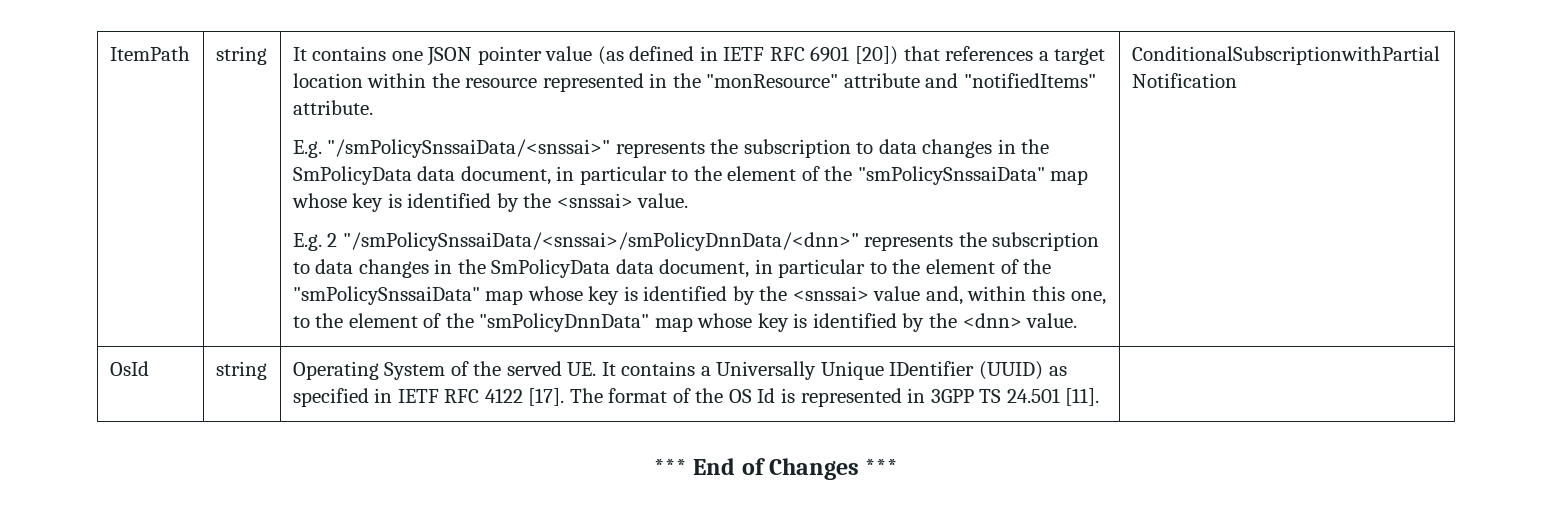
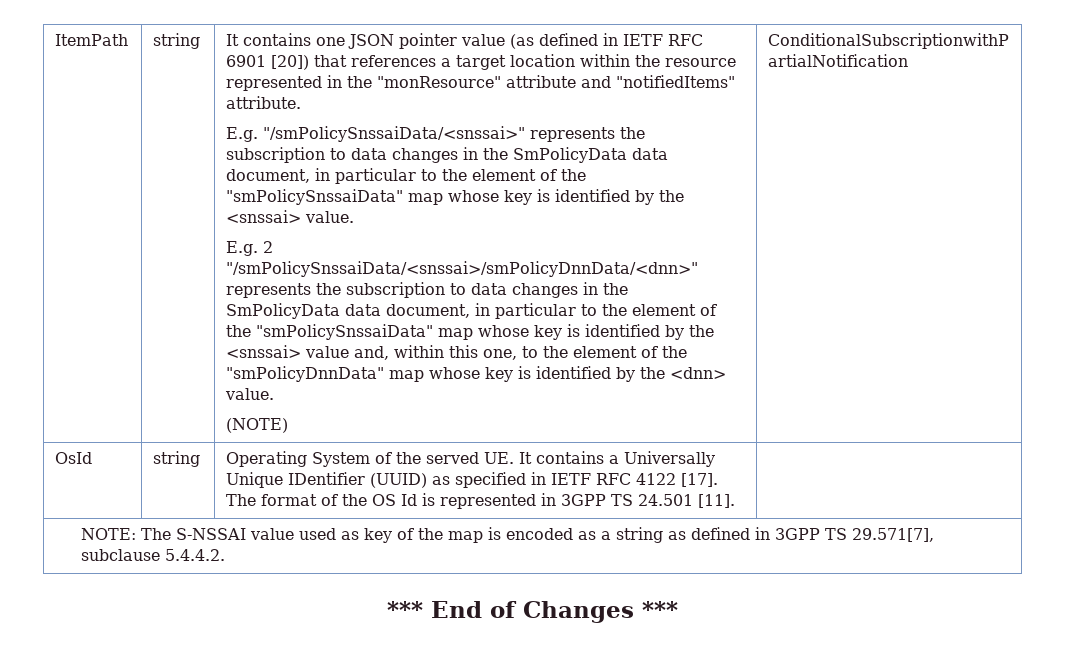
+ (NOTE)
+ NOTE: The S-NSSAI value used as key of the map is encoded as a string as defined in 3GPP TS 29.571[7], subclause 5.4.4.2.

